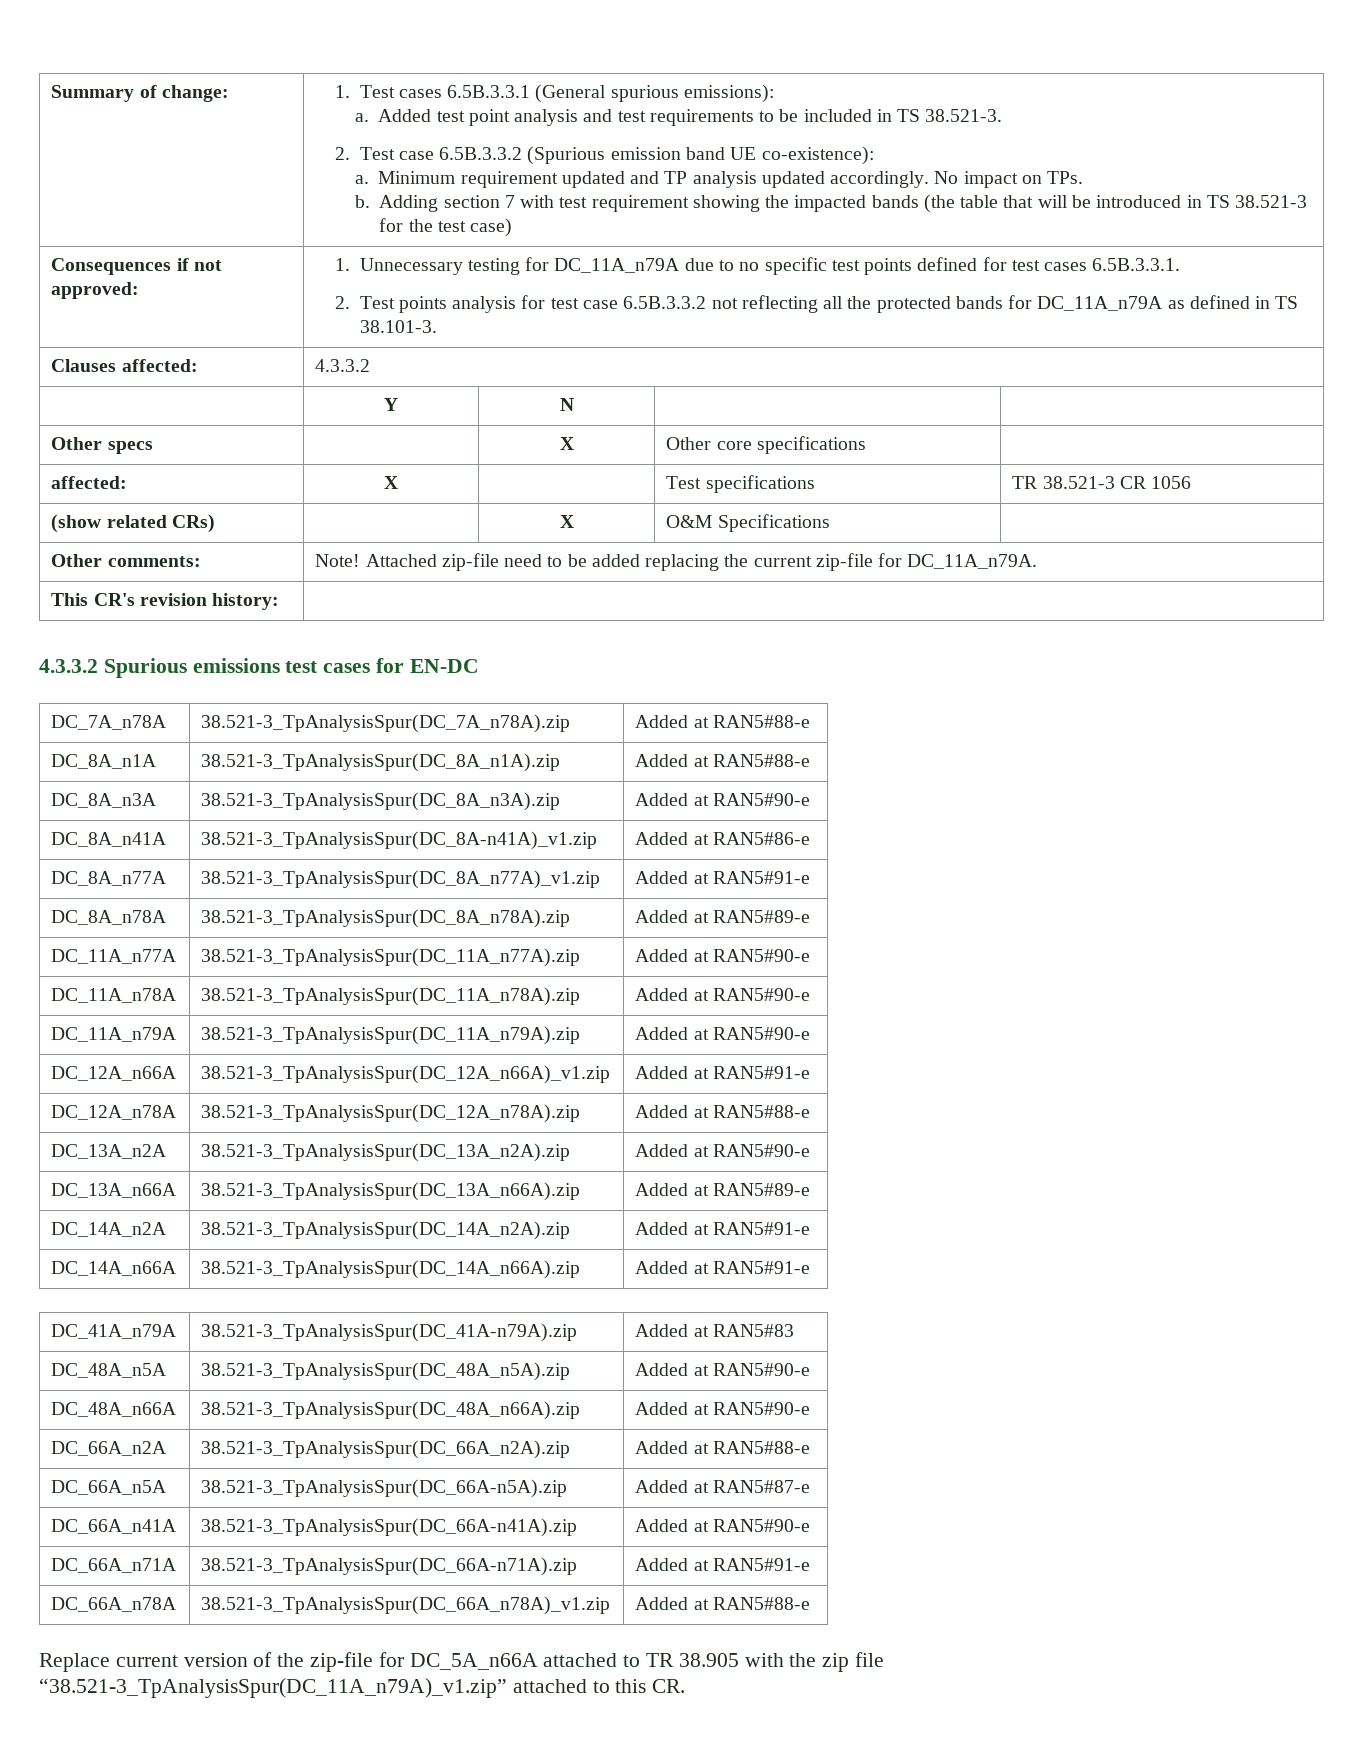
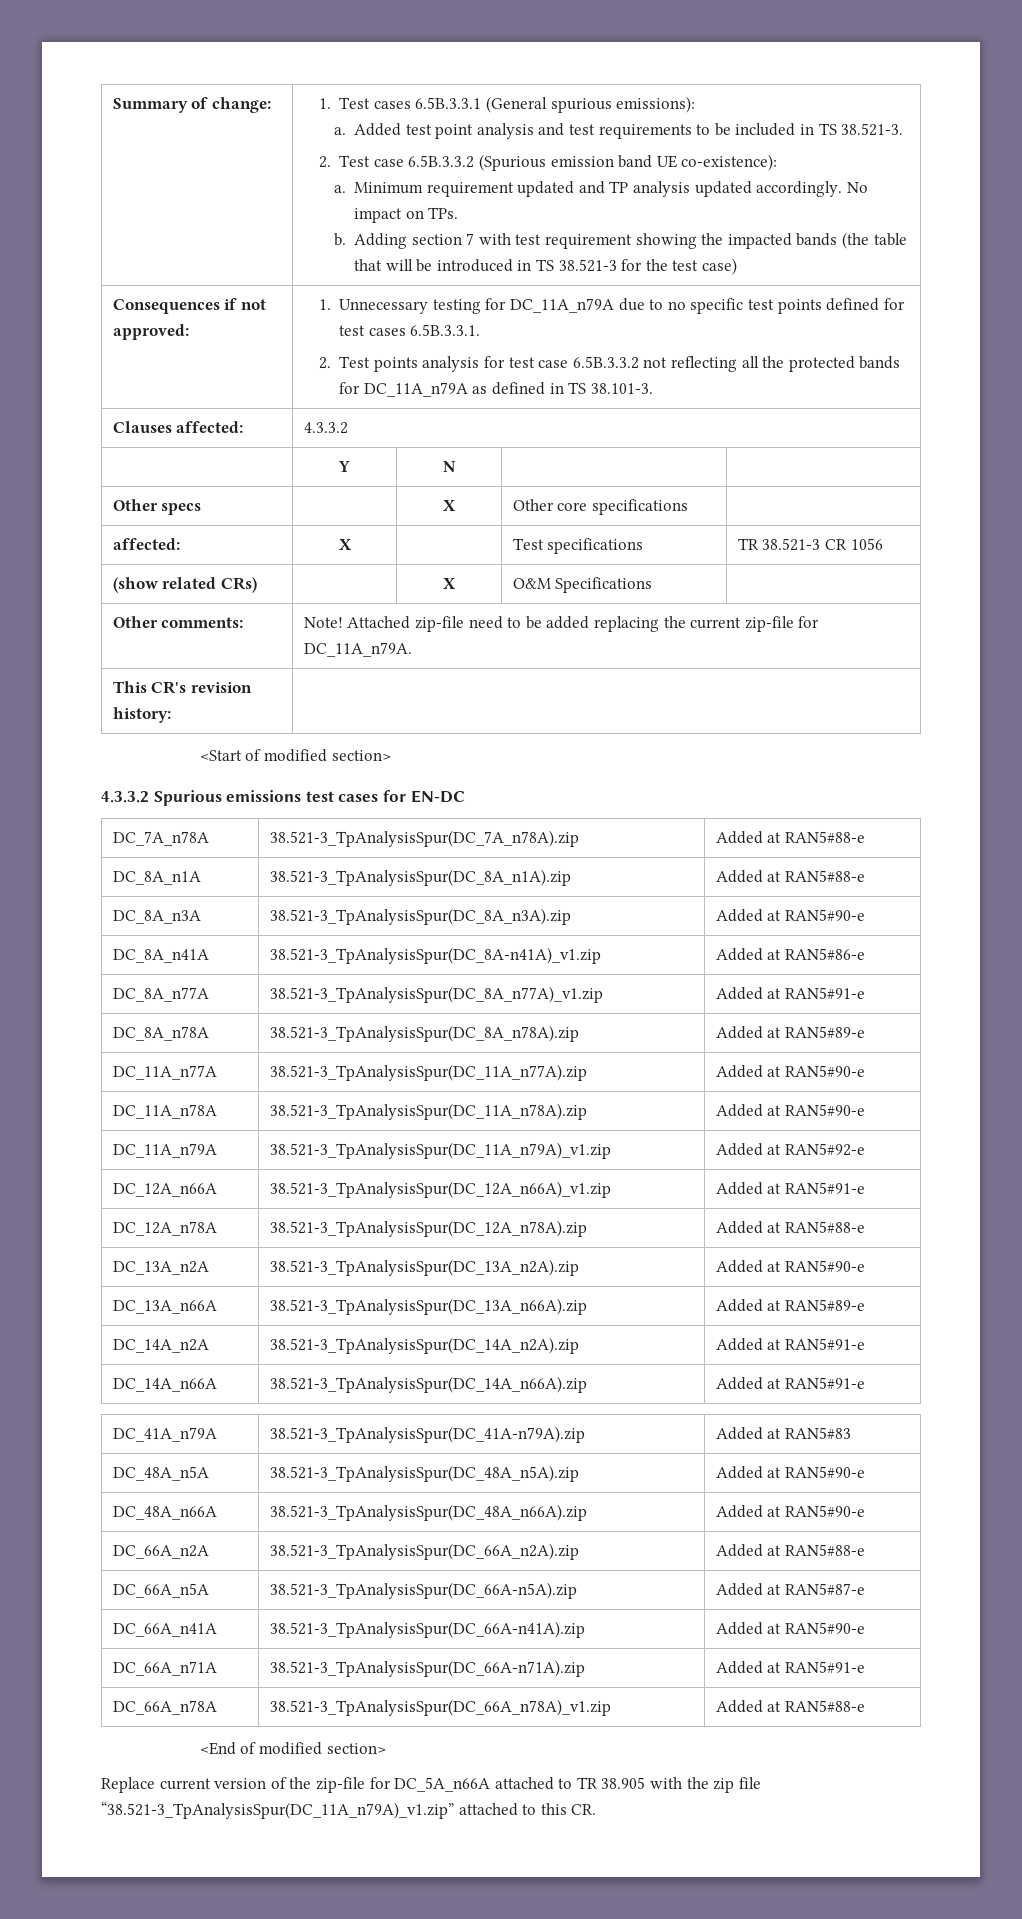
+ <Start of modified section>
- DC_11A_n79A | 38.521-3_TpAnalysisSpur(DC_11A_n79A).zip | Added at RAN5#90-e
+ DC_11A_n79A | 38.521-3_TpAnalysisSpur(DC_11A_n79A)_v1.zip | Added at RAN5#92-e
+ <End of modified section>

